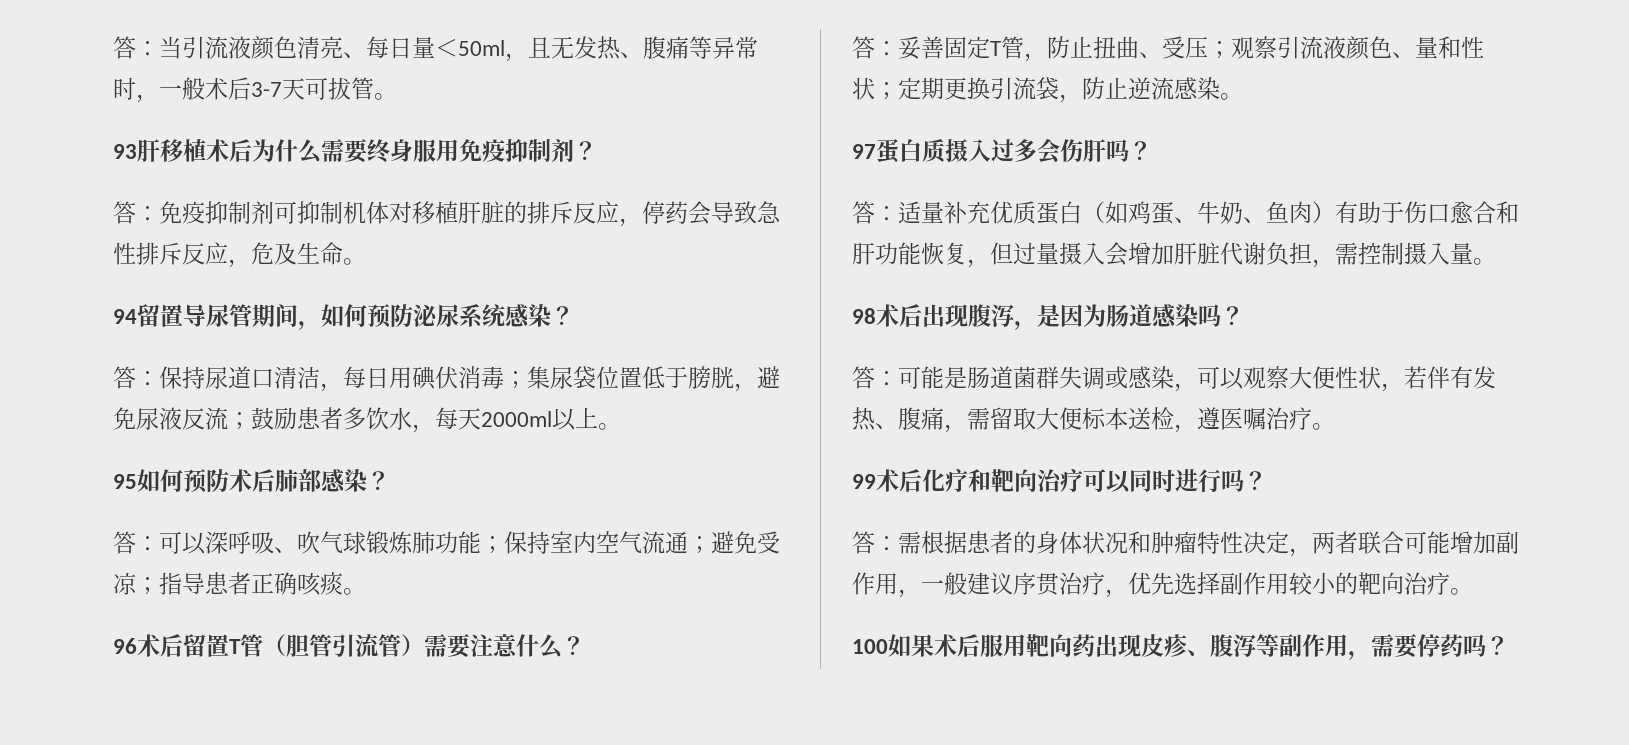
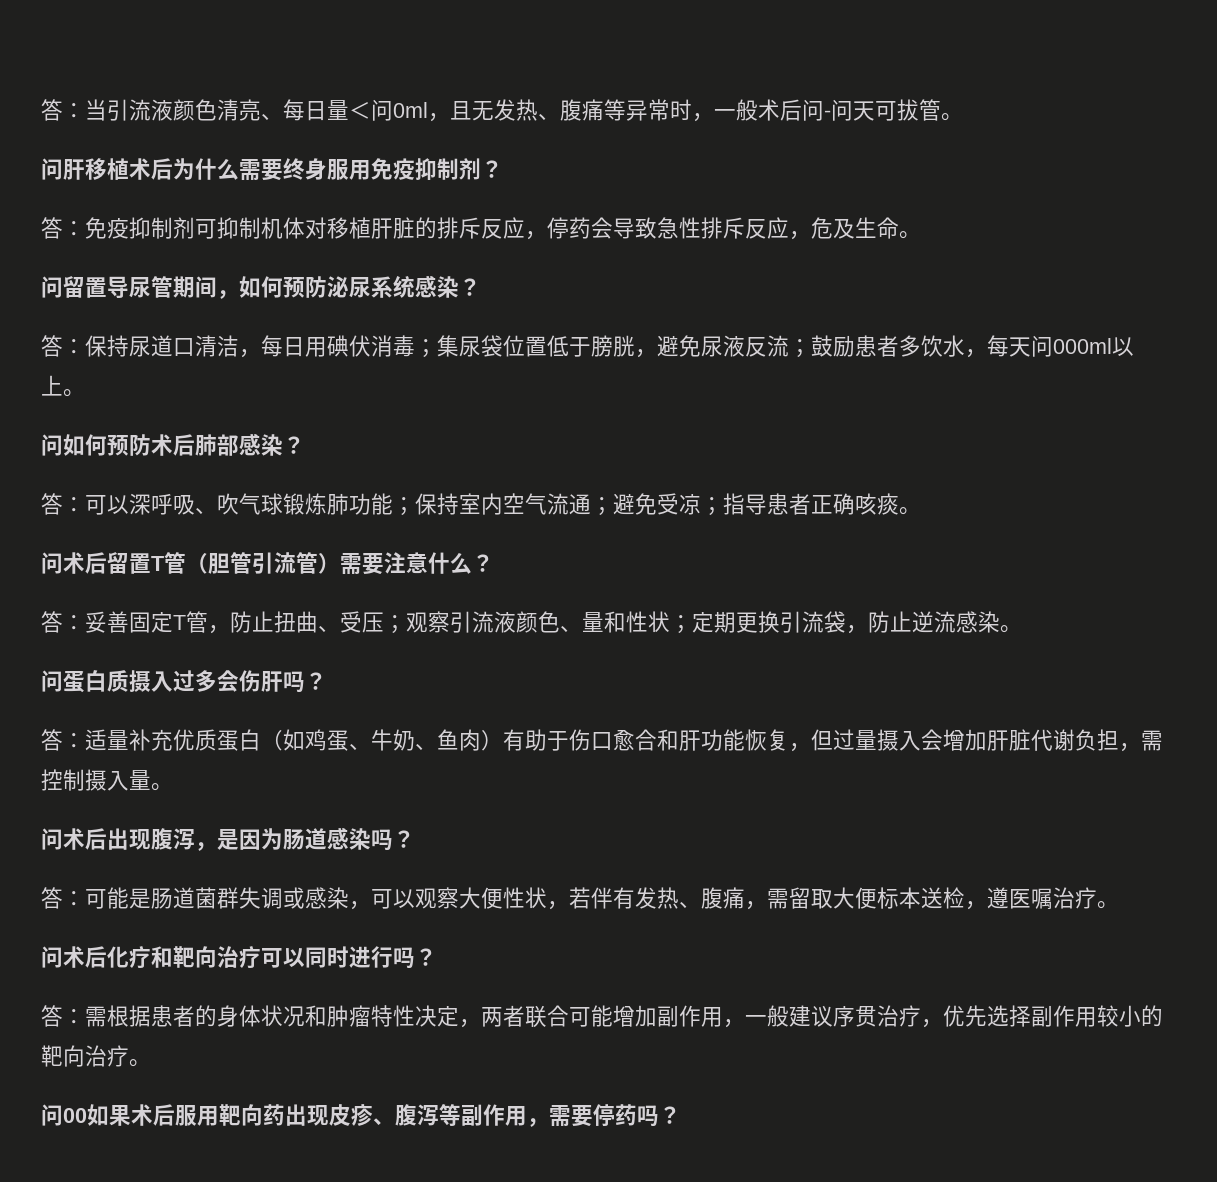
- 答：当引流液颜色清亮、每日量＜50ml，且无发热、腹痛等异常时，一般术后3-7天可拔管。
+ 答：当引流液颜色清亮、每日量＜问0ml，且无发热、腹痛等异常时，一般术后问-问天可拔管。
- 93肝移植术后为什么需要终身服用免疫抑制剂？
+ 问肝移植术后为什么需要终身服用免疫抑制剂？
- 94留置导尿管期间，如何预防泌尿系统感染？
+ 问留置导尿管期间，如何预防泌尿系统感染？
- 答：保持尿道口清洁，每日用碘伏消毒；集尿袋位置低于膀胱，避免尿液反流；鼓励患者多饮水，每天2000ml以上。
+ 答：保持尿道口清洁，每日用碘伏消毒；集尿袋位置低于膀胱，避免尿液反流；鼓励患者多饮水，每天问000ml以上。
- 95如何预防术后肺部感染？
+ 问如何预防术后肺部感染？
- 96术后留置T管（胆管引流管）需要注意什么？
+ 问术后留置T管（胆管引流管）需要注意什么？
- 97蛋白质摄入过多会伤肝吗？
+ 问蛋白质摄入过多会伤肝吗？
- 98术后出现腹泻，是因为肠道感染吗？
+ 问术后出现腹泻，是因为肠道感染吗？
- 99术后化疗和靶向治疗可以同时进行吗？
+ 问术后化疗和靶向治疗可以同时进行吗？
- 100如果术后服用靶向药出现皮疹、腹泻等副作用，需要停药吗？
+ 问00如果术后服用靶向药出现皮疹、腹泻等副作用，需要停药吗？

